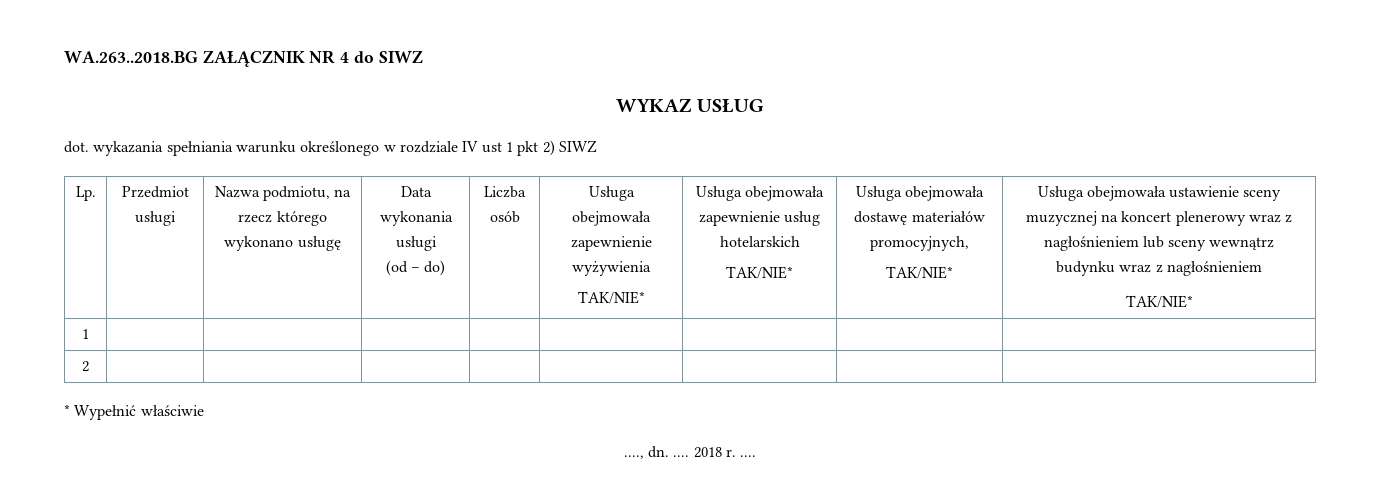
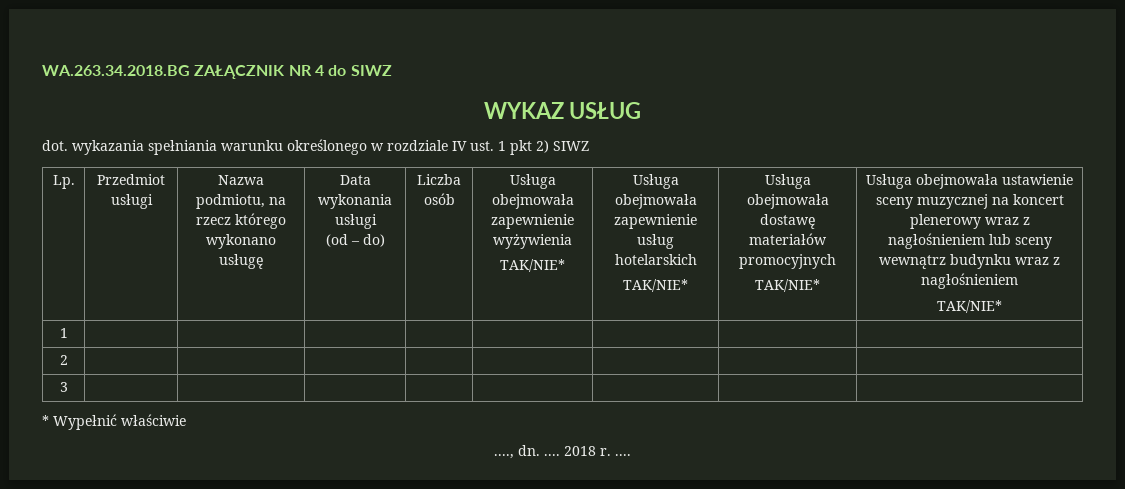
- WA.263..2018.BG ZAŁĄCZNIK NR 4 do SIWZ
+ WA.263.34.2018.BG ZAŁĄCZNIK NR 4 do SIWZ
- dot. wykazania spełniania warunku określonego w rozdziale IV ust 1 pkt 2) SIWZ
+ dot. wykazania spełniania warunku określonego w rozdziale IV ust. 1 pkt 2) SIWZ
- Usługa obejmowała dostawę materiałów promocyjnych,
+ Usługa obejmowała dostawę materiałów promocyjnych
+ 3 | | | | | | | |

